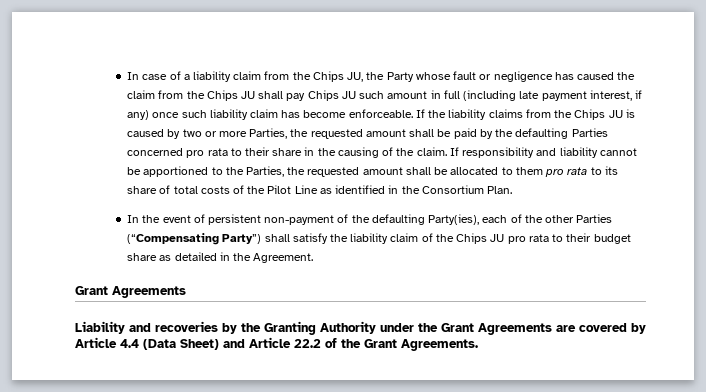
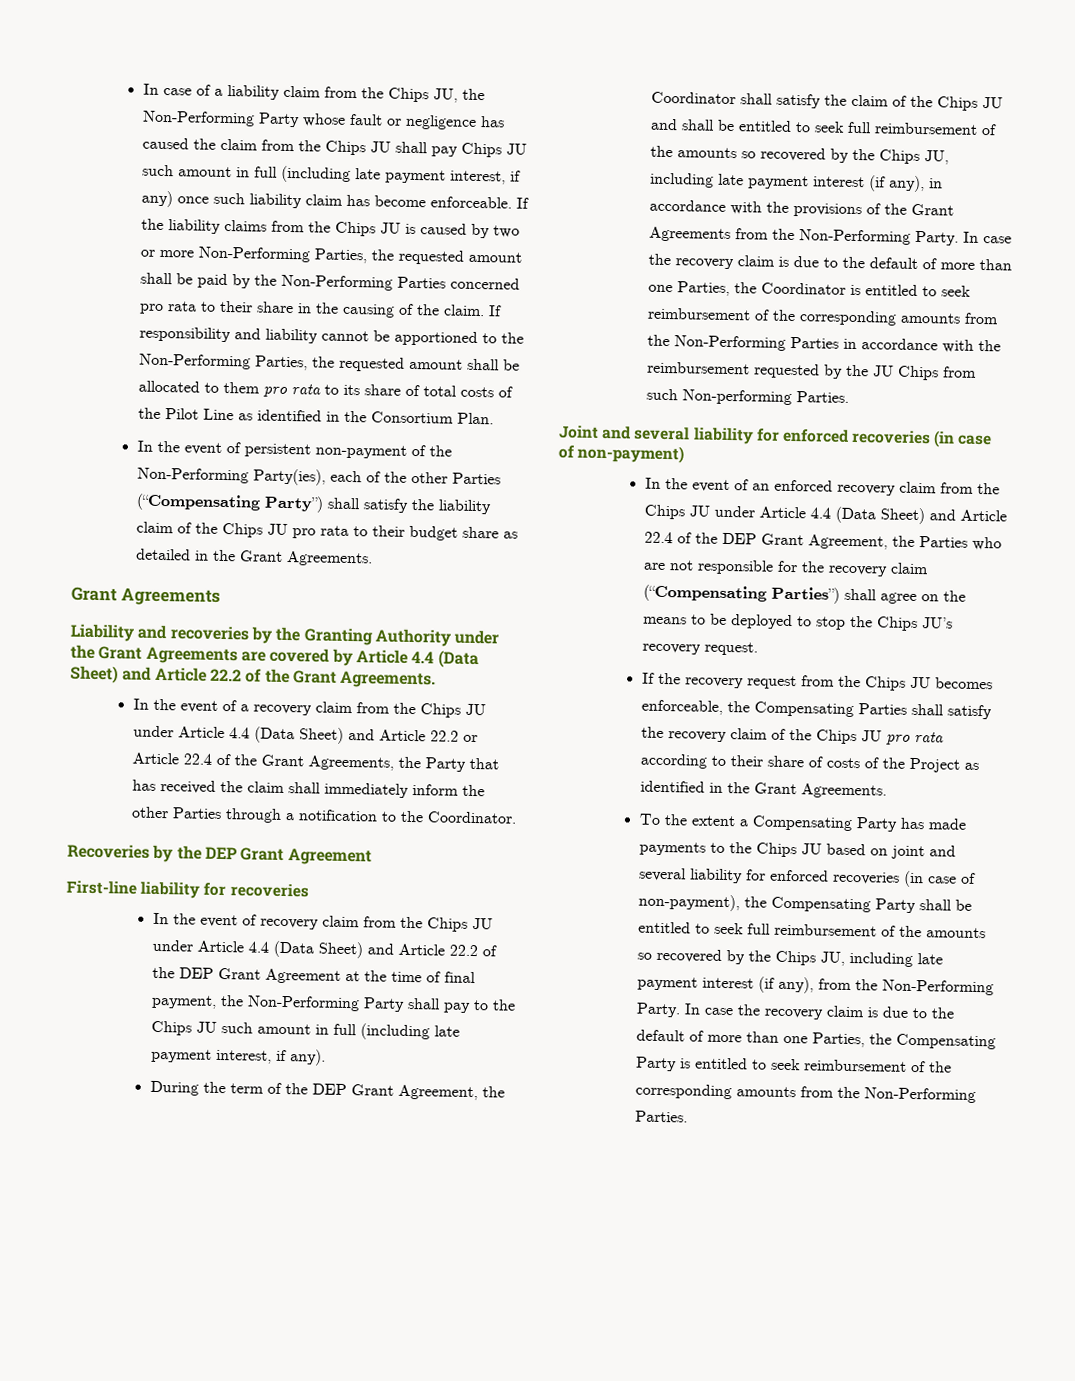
- In case of a liability claim from the Chips JU, the Party whose fault or negligence has caused the claim from the Chips JU shall pay Chips JU such amount in full (including late payment interest, if any) once such liability claim has become enforceable.
+ In case of a liability claim from the Chips JU, the Non-Performing Party whose fault or negligence has caused the claim from the Chips JU shall pay Chips JU such amount in full (including late payment interest, if any) once such liability claim has become enforceable.
- If the liability claims from the Chips JU is caused by two or more Parties, the requested amount shall be paid by the defaulting Parties concerned pro rata to their share in the causing of the claim.
+ If the liability claims from the Chips JU is caused by two or more Non-Performing Parties, the requested amount shall be paid by the Non-Performing Parties concerned pro rata to their share in the causing of the claim.
- If responsibility and liability cannot be apportioned to the Parties, the requested amount shall be allocated to them pro rata to its share of total costs of the Pilot Line as identified in the Consortium Plan.
+ If responsibility and liability cannot be apportioned to the Non-Performing Parties, the requested amount shall be allocated to them pro rata to its share of total costs of the Pilot Line as identified in the Consortium Plan.
- In the event of persistent non-payment of the defaulting Party(ies), each of the other Parties (“Compensating Party”) shall satisfy the liability claim of the Chips JU pro rata to their budget share as detailed in the Agreement.
+ In the event of persistent non-payment of the Non-Performing Party(ies), each of the other Parties (“Compensating Party”) shall satisfy the liability claim of the Chips JU pro rata to their budget share as detailed in the Grant Agreements.
+ In the event of a recovery claim from the Chips JU under Article 4.4 (Data Sheet) and Article 22.2 or Article 22.4 of the Grant Agreements, the Party that has received the claim shall immediately inform the other Parties through a notification to the Coordinator.
+ Recoveries by the DEP Grant Agreement
+ First-line liability for recoveries
+ In the event of recovery claim from the Chips JU under Article 4.4 (Data Sheet) and Article 22.2 of the DEP Grant Agreement at the time of final payment, the Non-Performing Party shall pay to the Chips JU such amount in full (including late payment interest, if any).
+ During the term of the DEP Grant Agreement, the Coordinator shall satisfy the claim of the Chips JU and shall be entitled to seek full reimbursement of the amounts so recovered by the Chips JU, including late payment interest (if any), in accordance with the provisions of the Grant Agreements from the Non-Performing Party. In case the recovery claim is due to the default of more than one Parties, the Coordinator is entitled to seek reimbursement of the corresponding amounts from the Non-Performing Parties in accordance with the reimbursement requested by the JU Chips from such Non-performing Parties.
+ Joint and several liability for enforced recoveries (in case of non-payment)
+ In the event of an enforced recovery claim from the Chips JU under Article 4.4 (Data Sheet) and Article 22.4 of the DEP Grant Agreement, the Parties who are not responsible for the recovery claim (“Compensating Parties”) shall agree on the means to be deployed to stop the Chips JU’s recovery request.
+ If the recovery request from the Chips JU becomes enforceable, the Compensating Parties shall satisfy the recovery claim of the Chips JU pro rata according to their share of costs of the Project as identified in the Grant Agreements.
+ To the extent a Compensating Party has made payments to the Chips JU based on joint and several liability for enforced recoveries (in case of non-payment), the Compensating Party shall be entitled to seek full reimbursement of the amounts so recovered by the Chips JU, including late payment interest (if any), from the Non-Performing Party. In case the recovery claim is due to the default of more than one Parties, the Compensating Party is entitled to seek reimbursement of the corresponding amounts from the Non-Performing Parties.

